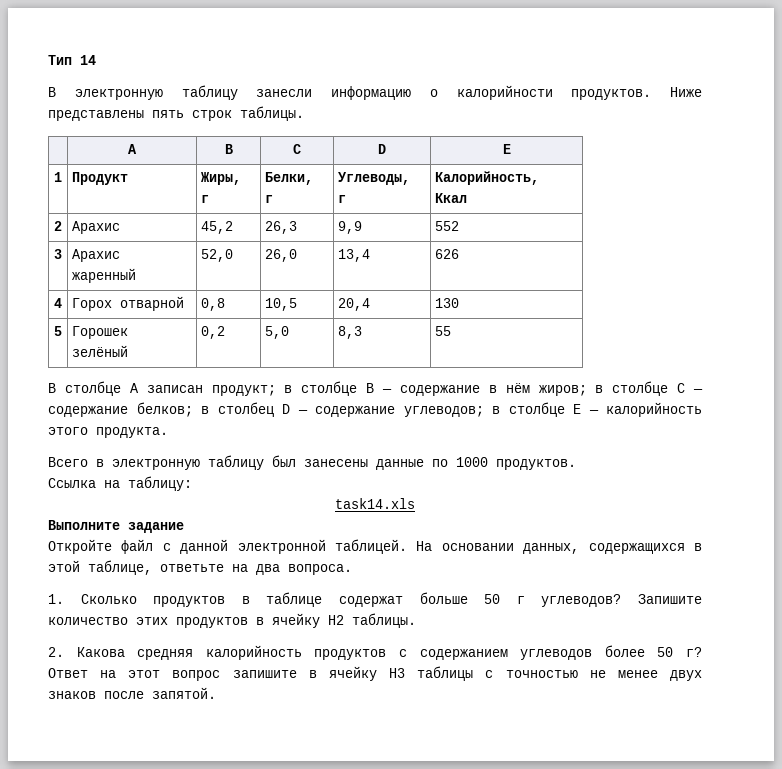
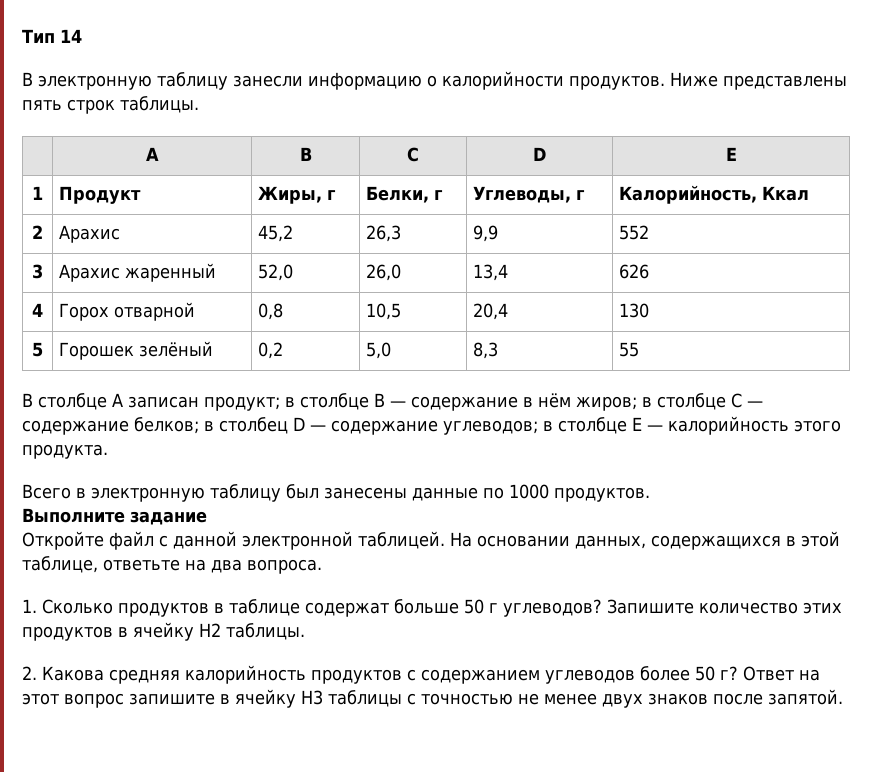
- Ссылка на таблицу:
- task14.xls

